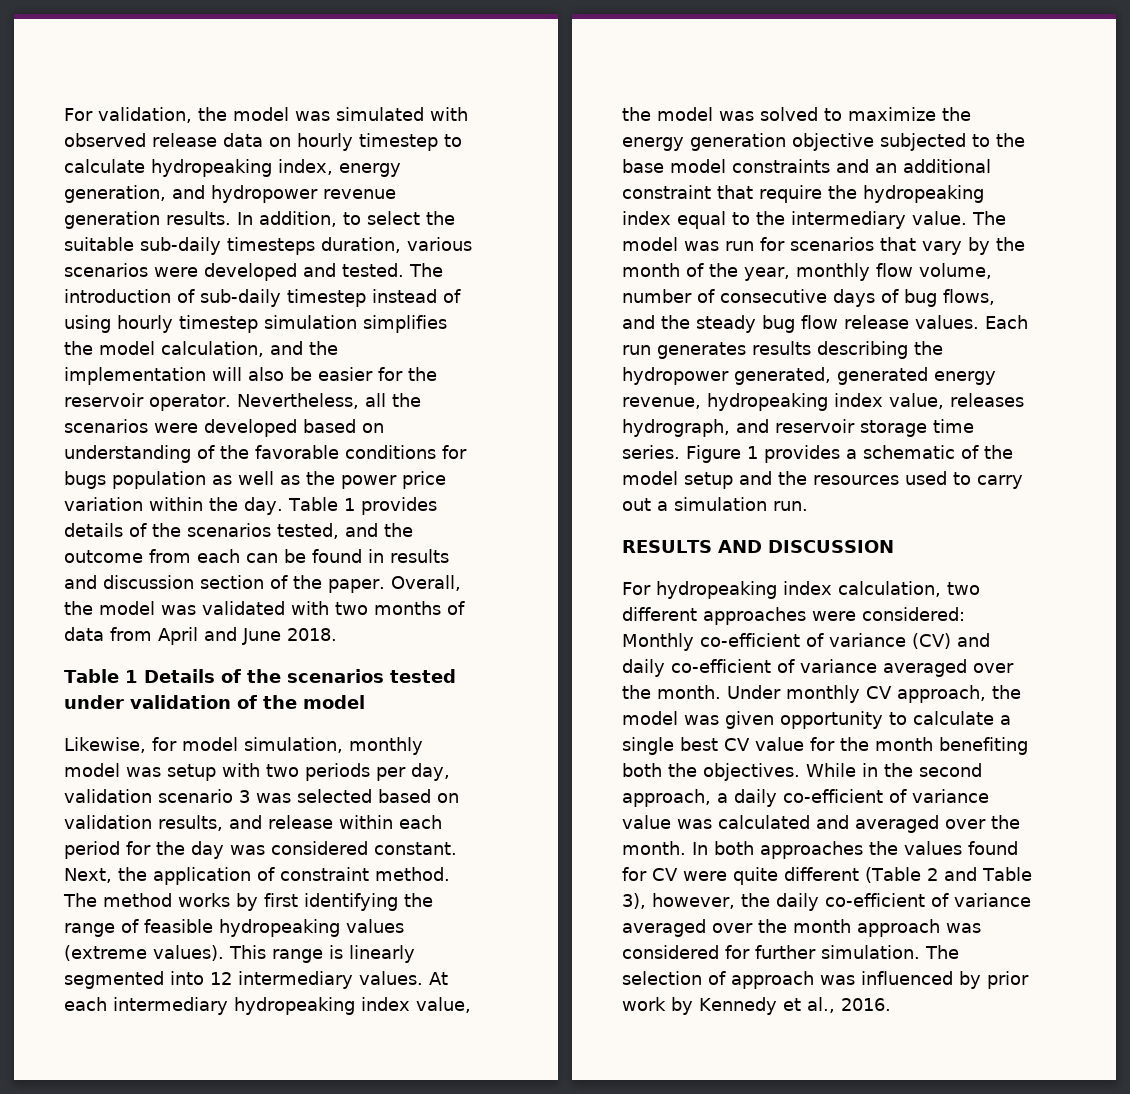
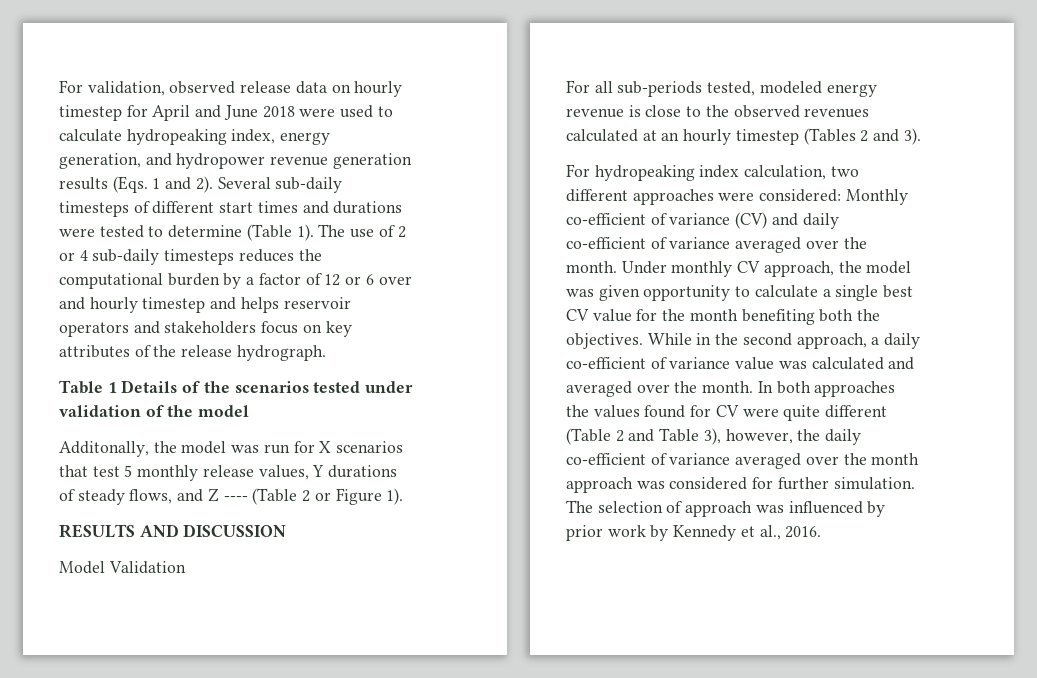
- For validation, the model was simulated with observed release data on hourly timestep to calculate hydropeaking index, energy generation, and hydropower revenue generation results. In addition, to select the suitable sub-daily timesteps duration, various scenarios were developed and tested. The introduction of sub-daily timestep instead of using hourly timestep simulation simplifies the model calculation, and the implementation will also be easier for the reservoir operator. Nevertheless, all the scenarios were developed based on understanding of the favorable conditions for bugs population as well as the power price variation within the day. Table 1 provides details of the scenarios tested, and the outcome from each can be found in results and discussion section of the paper. Overall, the model was validated with two months of data from April and June 2018.
+ For validation, observed release data on hourly timestep for April and June 2018 were used to calculate hydropeaking index, energy generation, and hydropower revenue generation results (Eqs. 1 and 2). Several sub-daily timesteps of different start times and durations were tested to determine (Table 1). The use of 2 or 4 sub-daily timesteps reduces the computational burden by a factor of 12 or 6 over and hourly timestep and helps reservoir operators and stakeholders focus on key attributes of the release hydrograph.
- Likewise, for model simulation, monthly model was setup with two periods per day, validation scenario 3 was selected based on validation results, and release within each period for the day was considered constant. Next, the application of constraint method. The method works by first identifying the range of feasible hydropeaking values (extreme values). This range is linearly segmented into 12 intermediary values. At each intermediary hydropeaking index value, the model was solved to maximize the energy generation objective subjected to the base model constraints and an additional constraint that require the hydropeaking index equal to the intermediary value. The model was run for scenarios that vary by the month of the year, monthly flow volume, number of consecutive days of bug flows, and the steady bug flow release values. Each run generates results describing the hydropower generated, generated energy revenue, hydropeaking index value, releases hydrograph, and reservoir storage time series. Figure 1 provides a schematic of the model setup and the resources used to carry out a simulation run.
+ Additonally, the model was run for X scenarios that test 5 monthly release values, Y durations of steady flows, and Z ---- (Table 2 or Figure 1).
  RESULTS AND DISCUSSION
+ Model Validation
+ For all sub-periods tested, modeled energy revenue is close to the observed revenues calculated at an hourly timestep (Tables 2 and 3).

